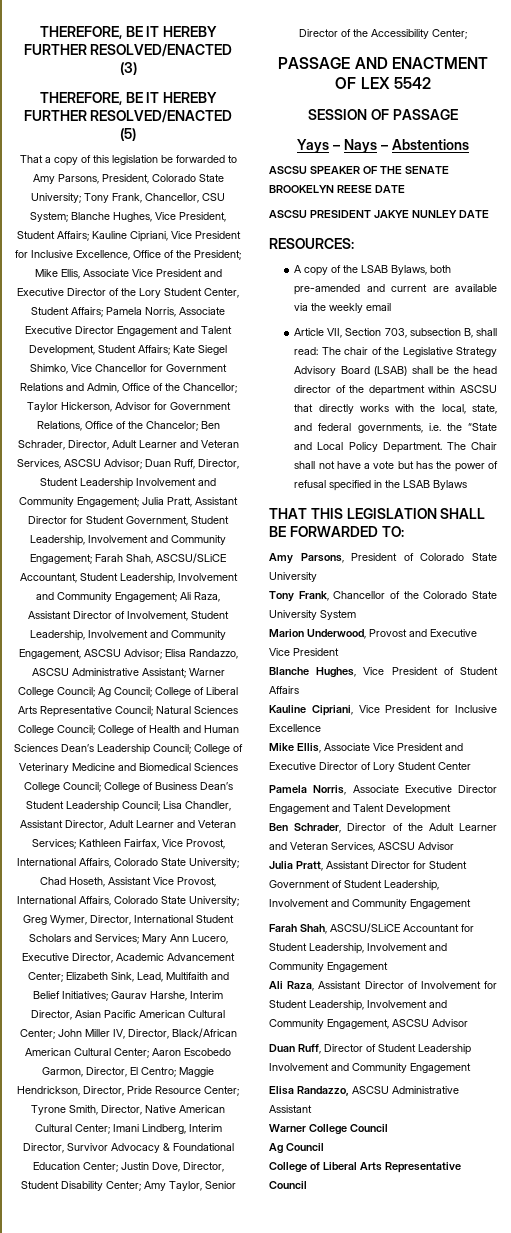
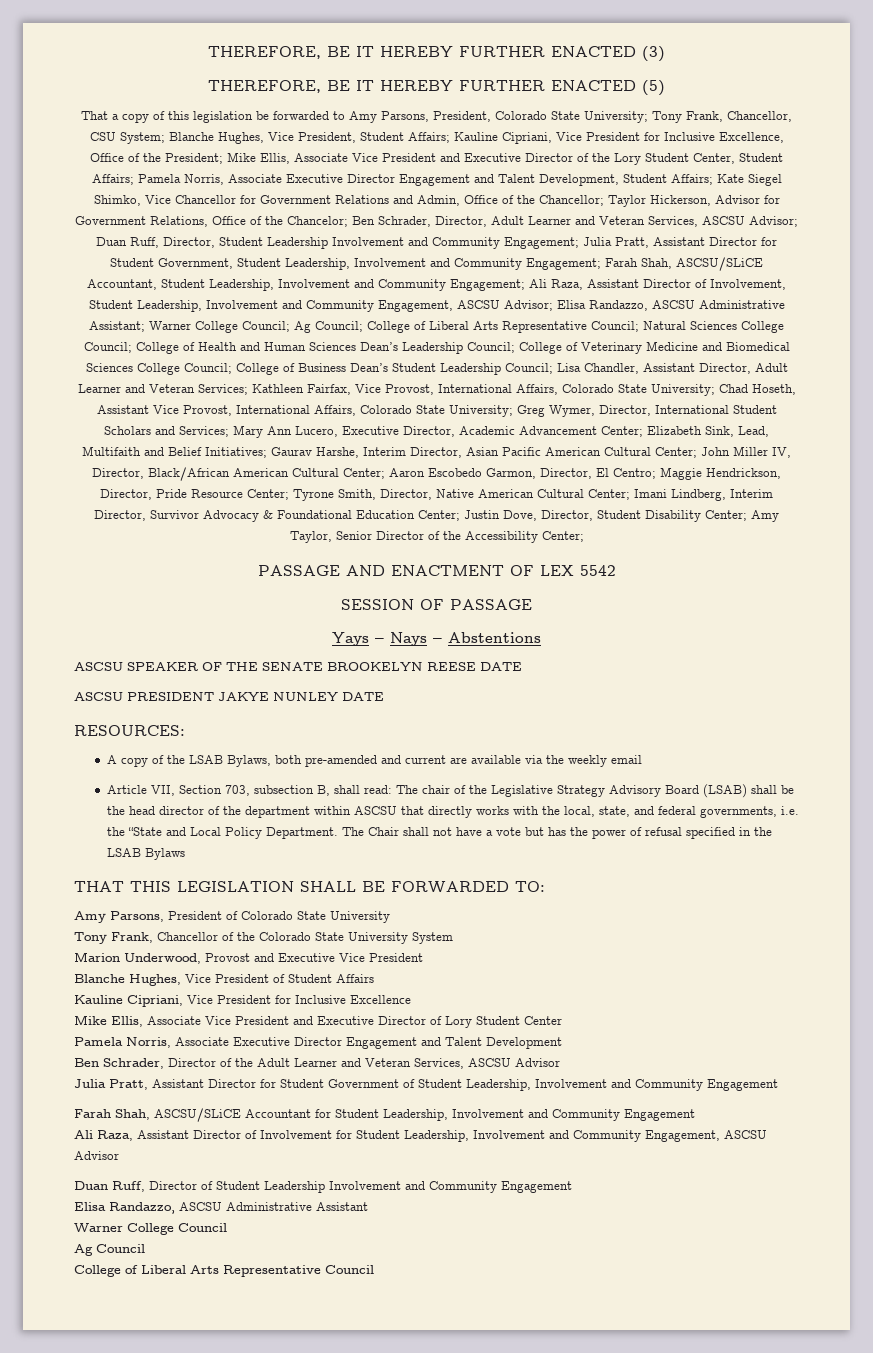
- THEREFORE, BE IT HEREBY FURTHER RESOLVED/ENACTED (3)
+ THEREFORE, BE IT HEREBY FURTHER ENACTED (3)
- THEREFORE, BE IT HEREBY FURTHER RESOLVED/ENACTED (5)
+ THEREFORE, BE IT HEREBY FURTHER ENACTED (5)

